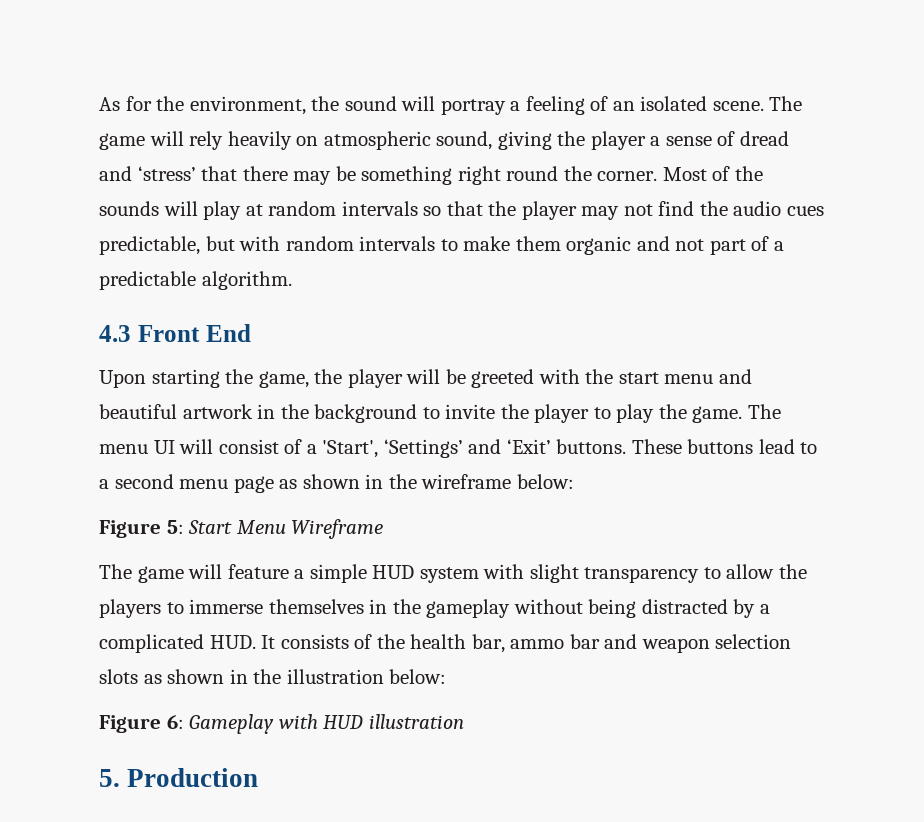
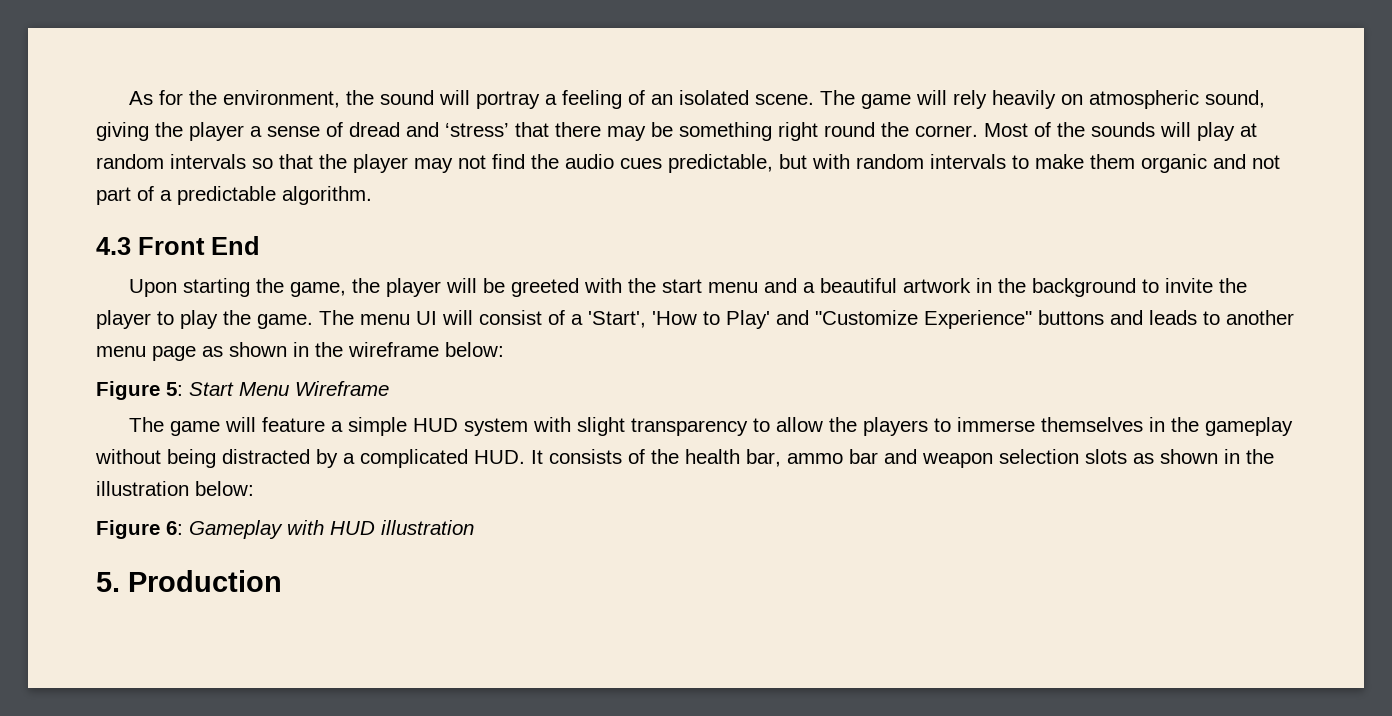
- Upon starting the game, the player will be greeted with the start menu and beautiful artwork in the background to invite the player to play the game.
+ Upon starting the game, the player will be greeted with the start menu and a beautiful artwork in the background to invite the player to play the game.
- The menu UI will consist of a 'Start', ‘Settings’ and ‘Exit’ buttons. These buttons lead to a second menu page as shown in the wireframe below:
+ The menu UI will consist of a 'Start', 'How to Play' and "Customize Experience" buttons and leads to another menu page as shown in the wireframe below:

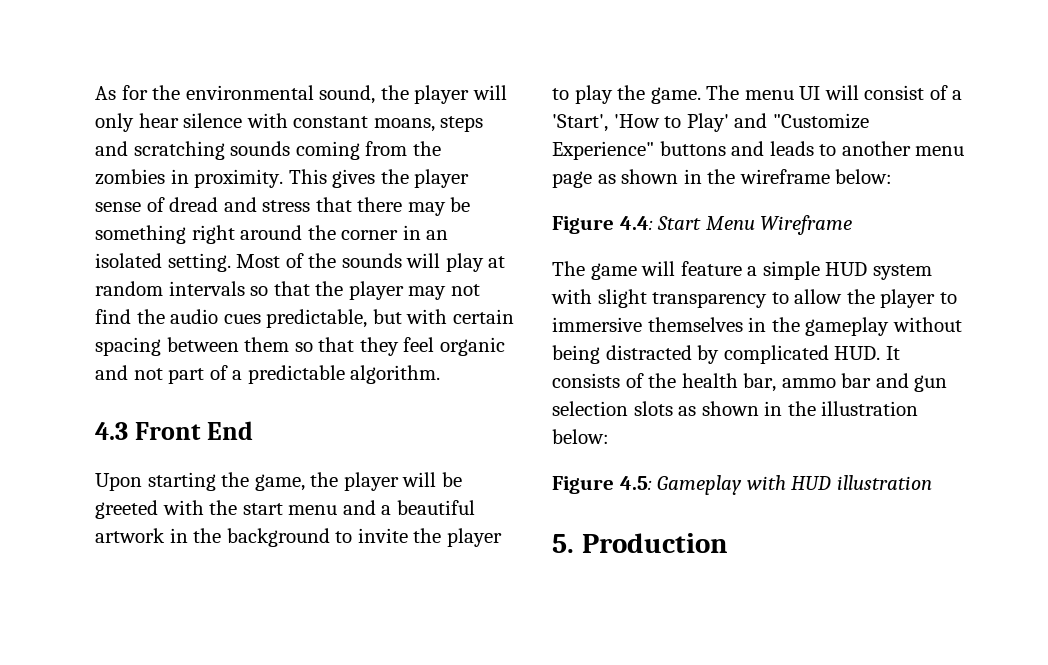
- As for the environment, the sound will portray a feeling of an isolated scene. The game will rely heavily on atmospheric sound, giving the player a sense of dread and ‘stress’ that there may be something right round the corner.
+ As for the environmental sound, the player will only hear silence with constant moans, steps and scratching sounds coming from the zombies in proximity. This gives the player sense of dread and stress that there may be something right around the corner in an isolated setting.
- Most of the sounds will play at random intervals so that the player may not find the audio cues predictable, but with random intervals to make them organic and not part of a predictable algorithm.
+ Most of the sounds will play at random intervals so that the player may not find the audio cues predictable, but with certain spacing between them so that they feel organic and not part of a predictable algorithm.
- Figure 5: Start Menu Wireframe
+ Figure 4.4: Start Menu Wireframe
- The game will feature a simple HUD system with slight transparency to allow the players to immerse themselves in the gameplay without being distracted by a complicated HUD. It consists of the health bar, ammo bar and weapon selection slots as shown in the illustration below:
+ The game will feature a simple HUD system with slight transparency to allow the player to immersive themselves in the gameplay without being distracted by complicated HUD. It consists of the health bar, ammo bar and gun selection slots as shown in the illustration below:
- Figure 6: Gameplay with HUD illustration
+ Figure 4.5: Gameplay with HUD illustration

